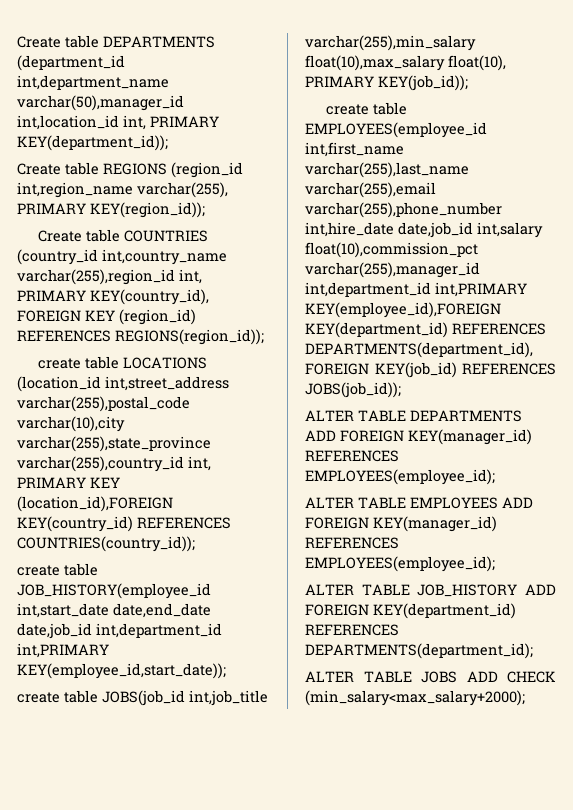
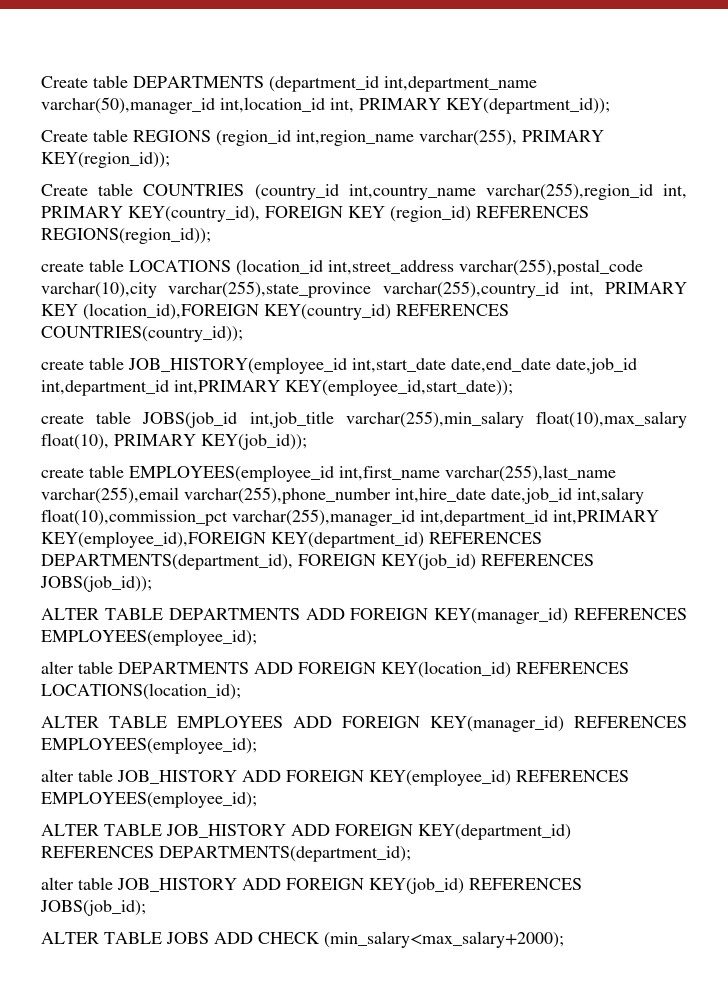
+ alter table DEPARTMENTS ADD FOREIGN KEY(location_id) REFERENCES LOCATIONS(location_id);
+ alter table JOB_HISTORY ADD FOREIGN KEY(employee_id) REFERENCES EMPLOYEES(employee_id);
+ alter table JOB_HISTORY ADD FOREIGN KEY(job_id) REFERENCES JOBS(job_id);

